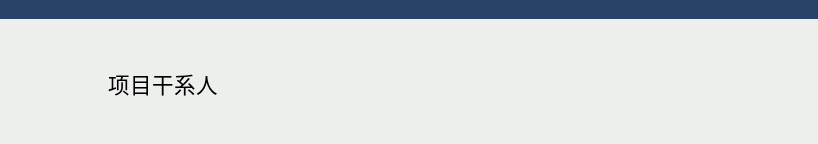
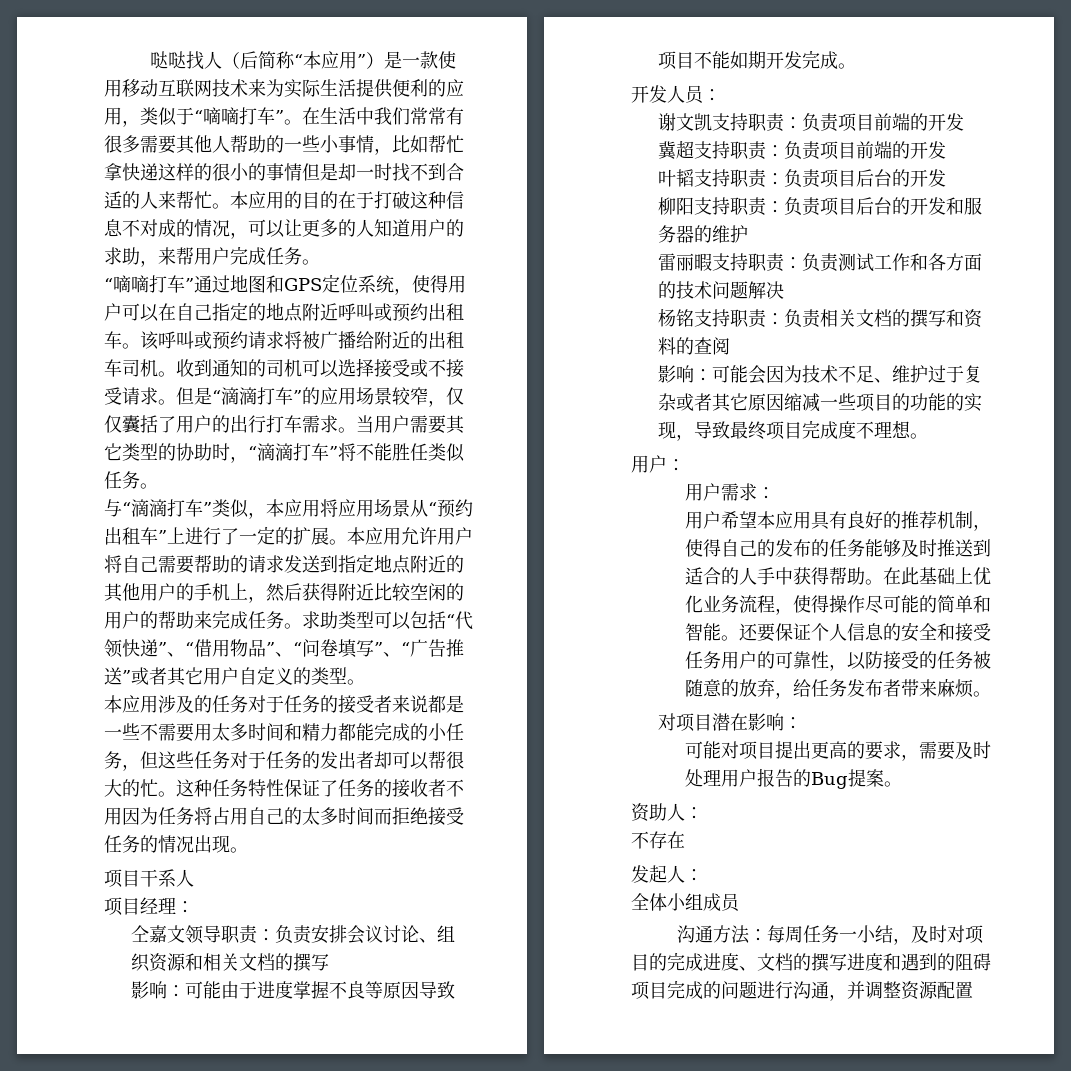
+ 哒哒找人（后简称“本应用”）是一款使用移动互联网技术来为实际生活提供便利的应用，类似于“嘀嘀打车”。在生活中我们常常有很多需要其他人帮助的一些小事情，比如帮忙拿快递这样的很小的事情但是却一时找不到合适的人来帮忙。本应用的目的在于打破这种信息不对成的情况，可以让更多的人知道用户的求助，来帮用户完成任务。
+ “嘀嘀打车”通过地图和GPS定位系统，使得用户可以在自己指定的地点附近呼叫或预约出租车。该呼叫或预约请求将被广播给附近的出租车司机。收到通知的司机可以选择接受或不接受请求。但是“滴滴打车”的应用场景较窄，仅仅囊括了用户的出行打车需求。当用户需要其它类型的协助时，“滴滴打车”将不能胜任类似任务。
+ 与“滴滴打车”类似，本应用将应用场景从“预约出租车”上进行了一定的扩展。本应用允许用户将自己需要帮助的请求发送到指定地点附近的其他用户的手机上，然后获得附近比较空闲的用户的帮助来完成任务。求助类型可以包括“代领快递”、“借用物品”、“问卷填写”、“广告推送”或者其它用户自定义的类型。
+ 本应用涉及的任务对于任务的接受者来说都是一些不需要用太多时间和精力都能完成的小任务，但这些任务对于任务的发出者却可以帮很大的忙。这种任务特性保证了任务的接收者不用因为任务将占用自己的太多时间而拒绝接受任务的情况出现。
  项目干系人
+ 项目经理：
+ 仝嘉文领导职责：负责安排会议讨论、组织资源和相关文档的撰写
+ 影响：可能由于进度掌握不良等原因导致项目不能如期开发完成。
+ 开发人员：
+ 谢文凯支持职责：负责项目前端的开发
+ 冀超支持职责：负责项目前端的开发
+ 叶韬支持职责：负责项目后台的开发
+ 柳阳支持职责：负责项目后台的开发和服务器的维护
+ 雷丽暇支持职责：负责测试工作和各方面的技术问题解决
+ 杨铭支持职责：负责相关文档的撰写和资料的查阅
+ 影响：可能会因为技术不足、维护过于复杂或者其它原因缩减一些项目的功能的实现，导致最终项目完成度不理想。
+ 用户：
+ 用户需求：
+ 用户希望本应用具有良好的推荐机制，使得自己的发布的任务能够及时推送到适合的人手中获得帮助。在此基础上优化业务流程，使得操作尽可能的简单和智能。还要保证个人信息的安全和接受任务用户的可靠性，以防接受的任务被随意的放弃，给任务发布者带来麻烦。
+ 对项目潜在影响：
+ 可能对项目提出更高的要求，需要及时处理用户报告的Bug提案。
+ 资助人：
+ 不存在
+ 发起人：
+ 全体小组成员
+ 沟通方法：每周任务一小结，及时对项目的完成进度、文档的撰写进度和遇到的阻碍项目完成的问题进行沟通，并调整资源配置

